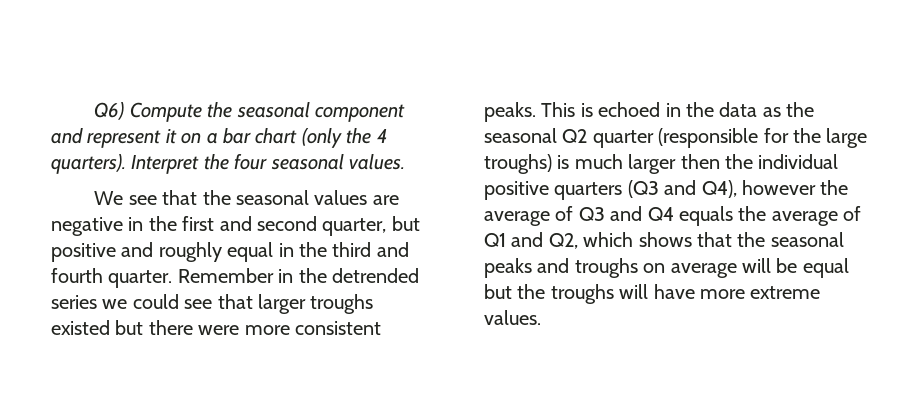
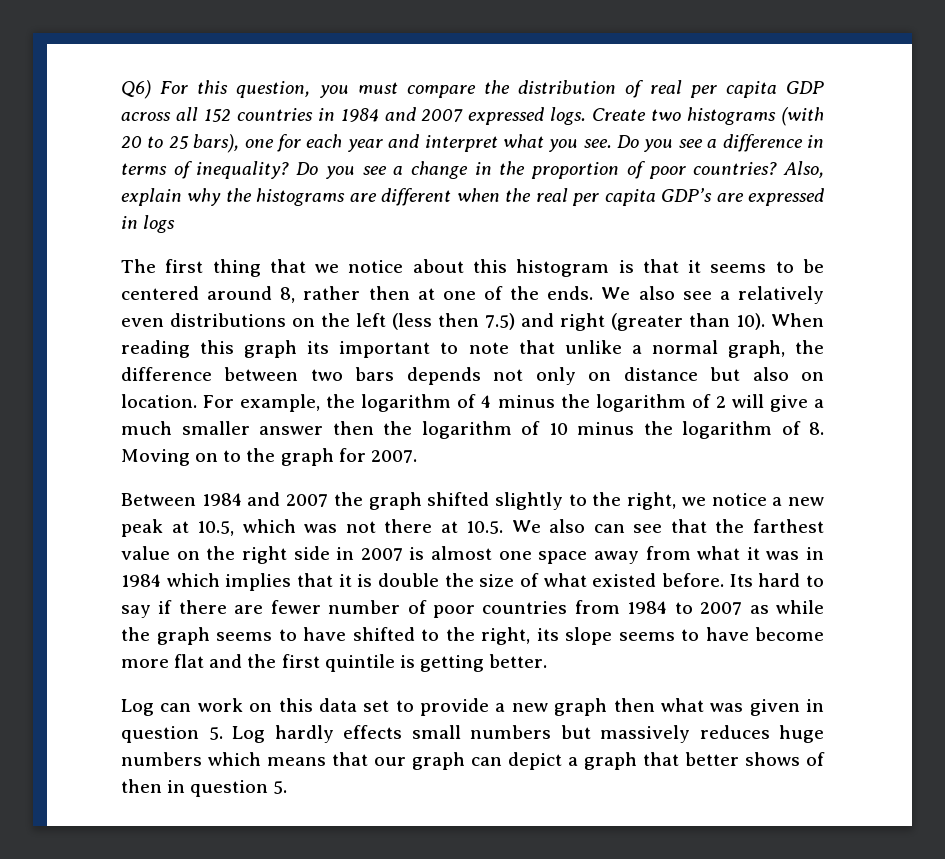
- Q6) Compute the seasonal component and represent it on a bar chart (only the 4 quarters). Interpret the four seasonal values.
- We see that the seasonal values are negative in the first and second quarter, but positive and roughly equal in the third and fourth quarter. Remember in the detrended series we could see that larger troughs existed but there were more consistent peaks. This is echoed in the data as the seasonal Q2 quarter (responsible for the large troughs) is much larger then the individual positive quarters (Q3 and Q4), however the average of Q3 and Q4 equals the average of Q1 and Q2, which shows that the seasonal peaks and troughs on average will be equal but the troughs will have more extreme values.
+ Q6) For this question, you must compare the distribution of real per capita GDP across all 152 countries in 1984 and 2007 expressed logs. Create two histograms (with 20 to 25 bars), one for each year and interpret what you see. Do you see a difference in terms of inequality? Do you see a change in the proportion of poor countries? Also, explain why the histograms are different when the real per capita GDP’s are expressed in logs
+ The first thing that we notice about this histogram is that it seems to be centered around 8, rather then at one of the ends. We also see a relatively even distributions on the left (less then 7.5) and right (greater than 10). When reading this graph its important to note that unlike a normal graph, the difference between two bars depends not only on distance but also on location. For example, the logarithm of 4 minus the logarithm of 2 will give a much smaller answer then the logarithm of 10 minus the logarithm of 8. Moving on to the graph for 2007.
+ Between 1984 and 2007 the graph shifted slightly to the right, we notice a new peak at 10.5, which was not there at 10.5. We also can see that the farthest value on the right side in 2007 is almost one space away from what it was in 1984 which implies that it is double the size of what existed before. Its hard to say if there are fewer number of poor countries from 1984 to 2007 as while the graph seems to have shifted to the right, its slope seems to have become more flat and the first quintile is getting better.
+ Log can work on this data set to provide a new graph then what was given in question 5. Log hardly effects small numbers but massively reduces huge numbers which means that our graph can depict a graph that better shows of then in question 5.

